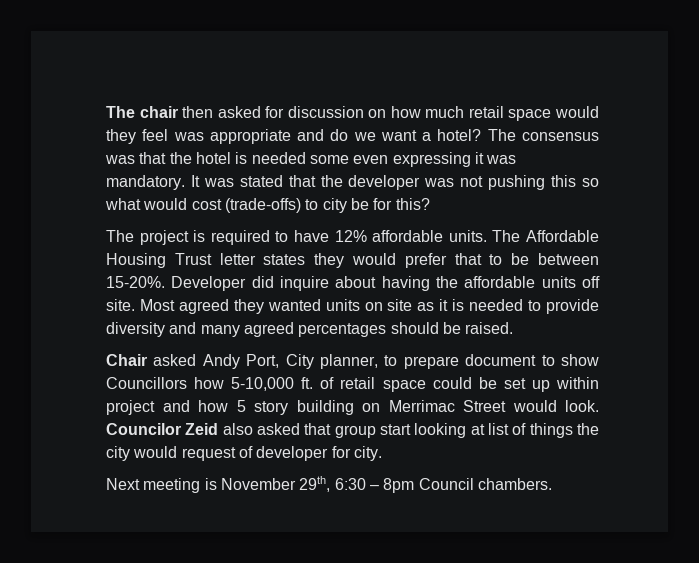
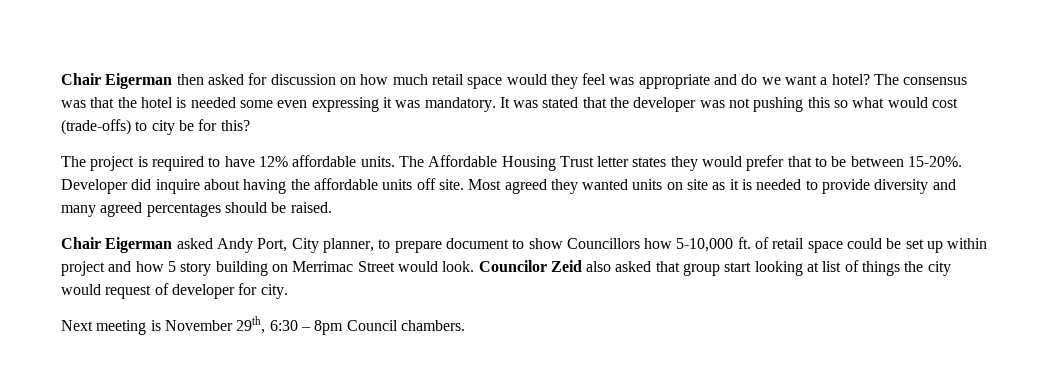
- The chair then asked for discussion on how much retail space would they feel was appropriate and do we want a hotel?
+ Chair Eigerman then asked for discussion on how much retail space would they feel was appropriate and do we want a hotel?
- Chair asked Andy Port, City planner, to prepare document to show Councillors how 5-10,000 ft. of retail space could be set up within project and how 5 story building on Merrimac Street would look.
+ Chair Eigerman asked Andy Port, City planner, to prepare document to show Councillors how 5-10,000 ft. of retail space could be set up within project and how 5 story building on Merrimac Street would look.

